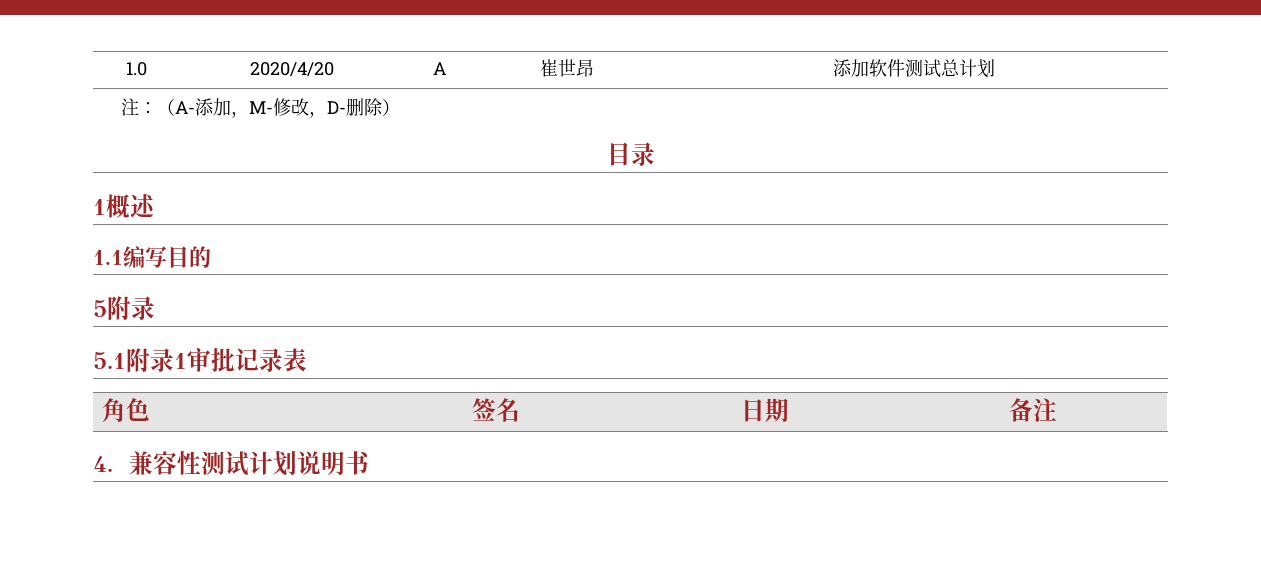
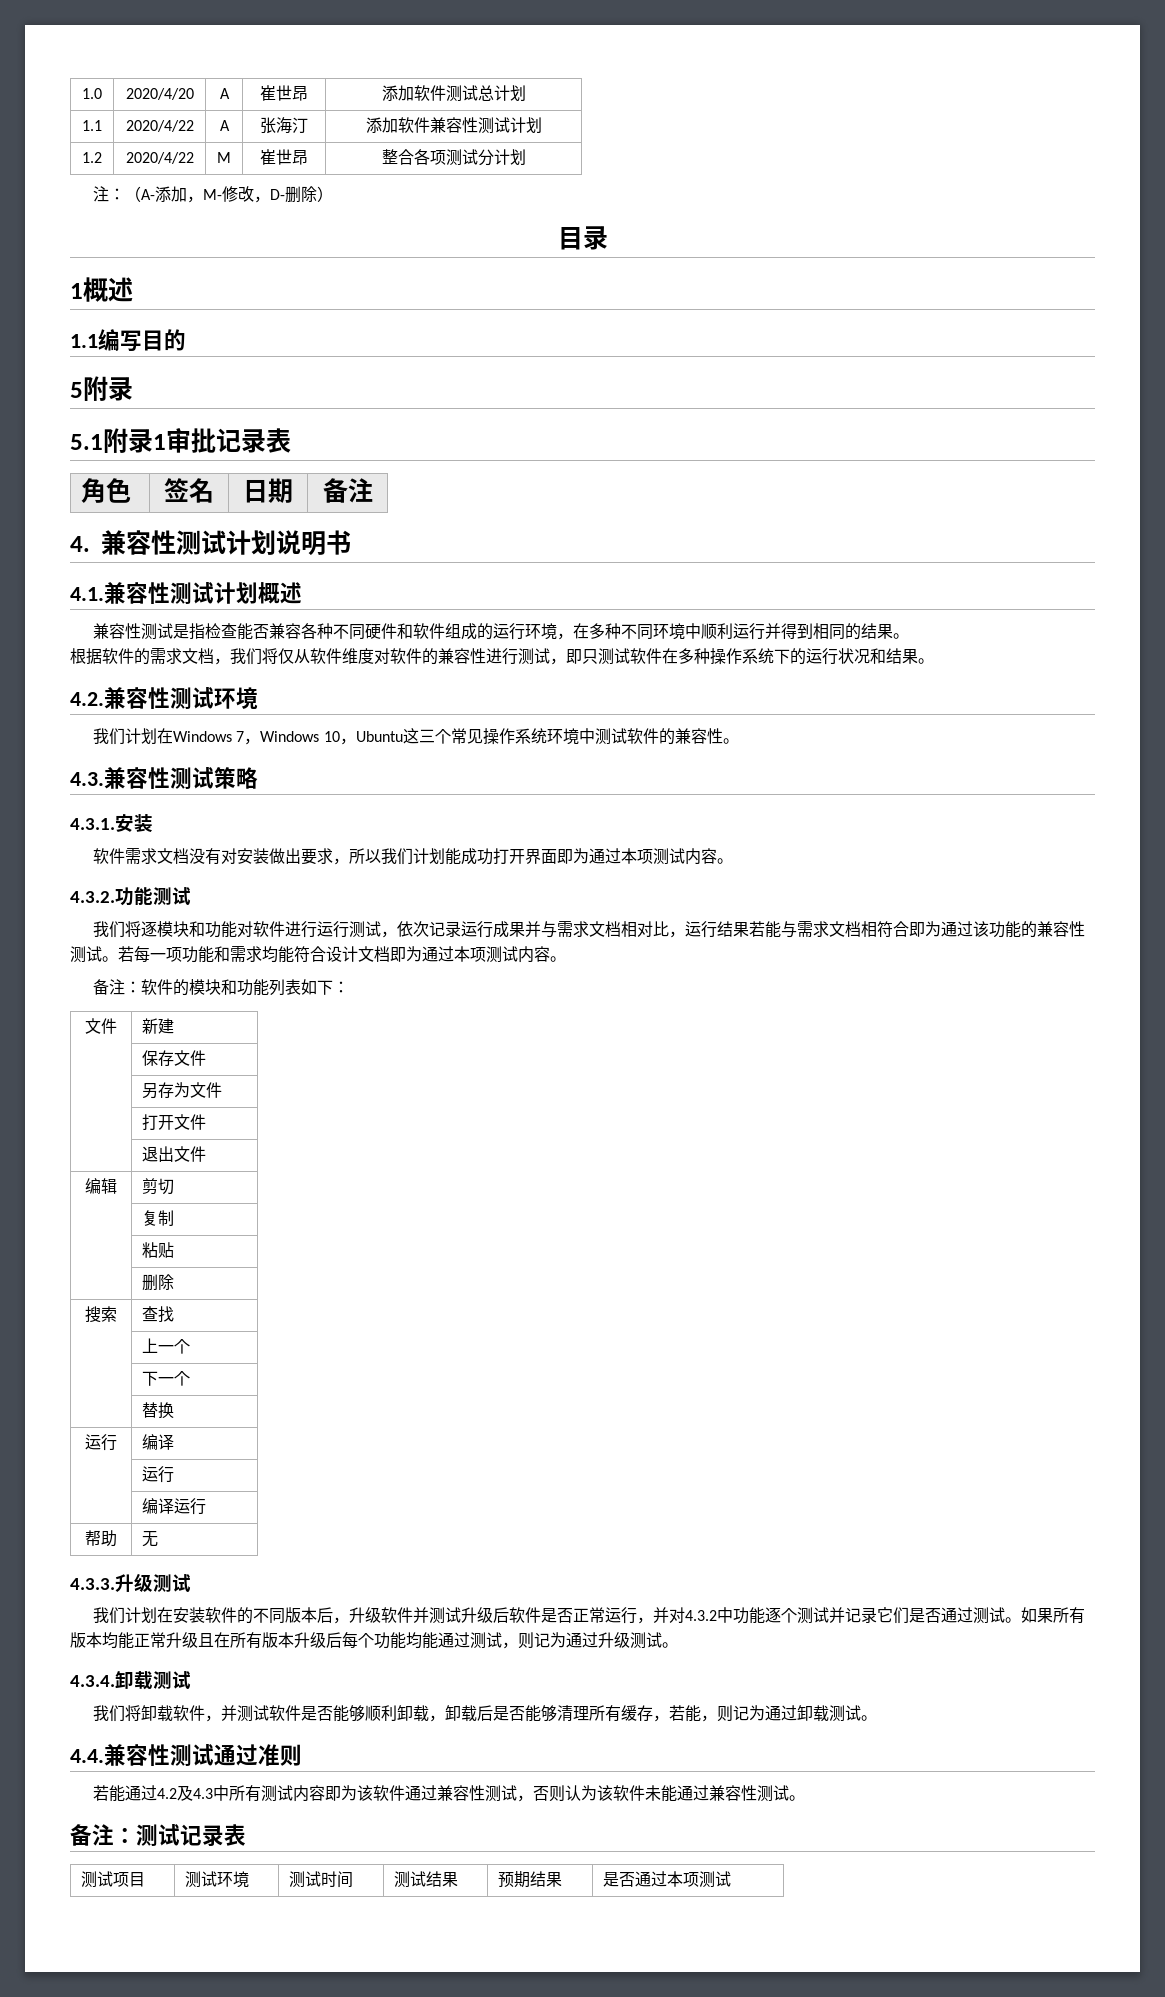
+ 1.1 | 2020/4/22 | A | 张海汀 | 添加软件兼容性测试计划
+ 1.2 | 2020/4/22 | M | 崔世昂 | 整合各项测试分计划
+ 4.1.兼容性测试计划概述
+ 兼容性测试是指检查能否兼容各种不同硬件和软件组成的运行环境，在多种不同环境中顺利运行并得到相同的结果。
+ 根据软件的需求文档，我们将仅从软件维度对软件的兼容性进行测试，即只测试软件在多种操作系统下的运行状况和结果。
+ 4.2.兼容性测试环境
+ 我们计划在Windows 7，Windows 10，Ubuntu这三个常见操作系统环境中测试软件的兼容性。
+ 4.3.兼容性测试策略
+ 4.3.1.安装
+ 软件需求文档没有对安装做出要求，所以我们计划能成功打开界面即为通过本项测试内容。
+ 4.3.2.功能测试
+ 我们将逐模块和功能对软件进行运行测试，依次记录运行成果并与需求文档相对比，运行结果若能与需求文档相符合即为通过该功能的兼容性测试。若每一项功能和需求均能符合设计文档即为通过本项测试内容。
+ 备注：软件的模块和功能列表如下：
+ 文件 | 新建
+ | 保存文件
+ | 另存为文件
+ | 打开文件
+ | 退出文件
+ 编辑 | 剪切
+ | 复制
+ | 粘贴
+ | 删除
+ 搜索 | 查找
+ | 上一个
+ | 下一个
+ | 替换
+ 运行 | 编译
+ | 运行
+ | 编译运行
+ 帮助 | 无
+ 4.3.3.升级测试
+ 我们计划在安装软件的不同版本后，升级软件并测试升级后软件是否正常运行，并对4.3.2中功能逐个测试并记录它们是否通过测试。如果所有版本均能正常升级且在所有版本升级后每个功能均能通过测试，则记为通过升级测试。
+ 4.3.4.卸载测试
+ 我们将卸载软件，并测试软件是否能够顺利卸载，卸载后是否能够清理所有缓存，若能，则记为通过卸载测试。
+ 4.4.兼容性测试通过准则
+ 若能通过4.2及4.3中所有测试内容即为该软件通过兼容性测试，否则认为该软件未能通过兼容性测试。
+ 备注：测试记录表
+ 测试项目 | 测试环境 | 测试时间 | 测试结果 | 预期结果 | 是否通过本项测试

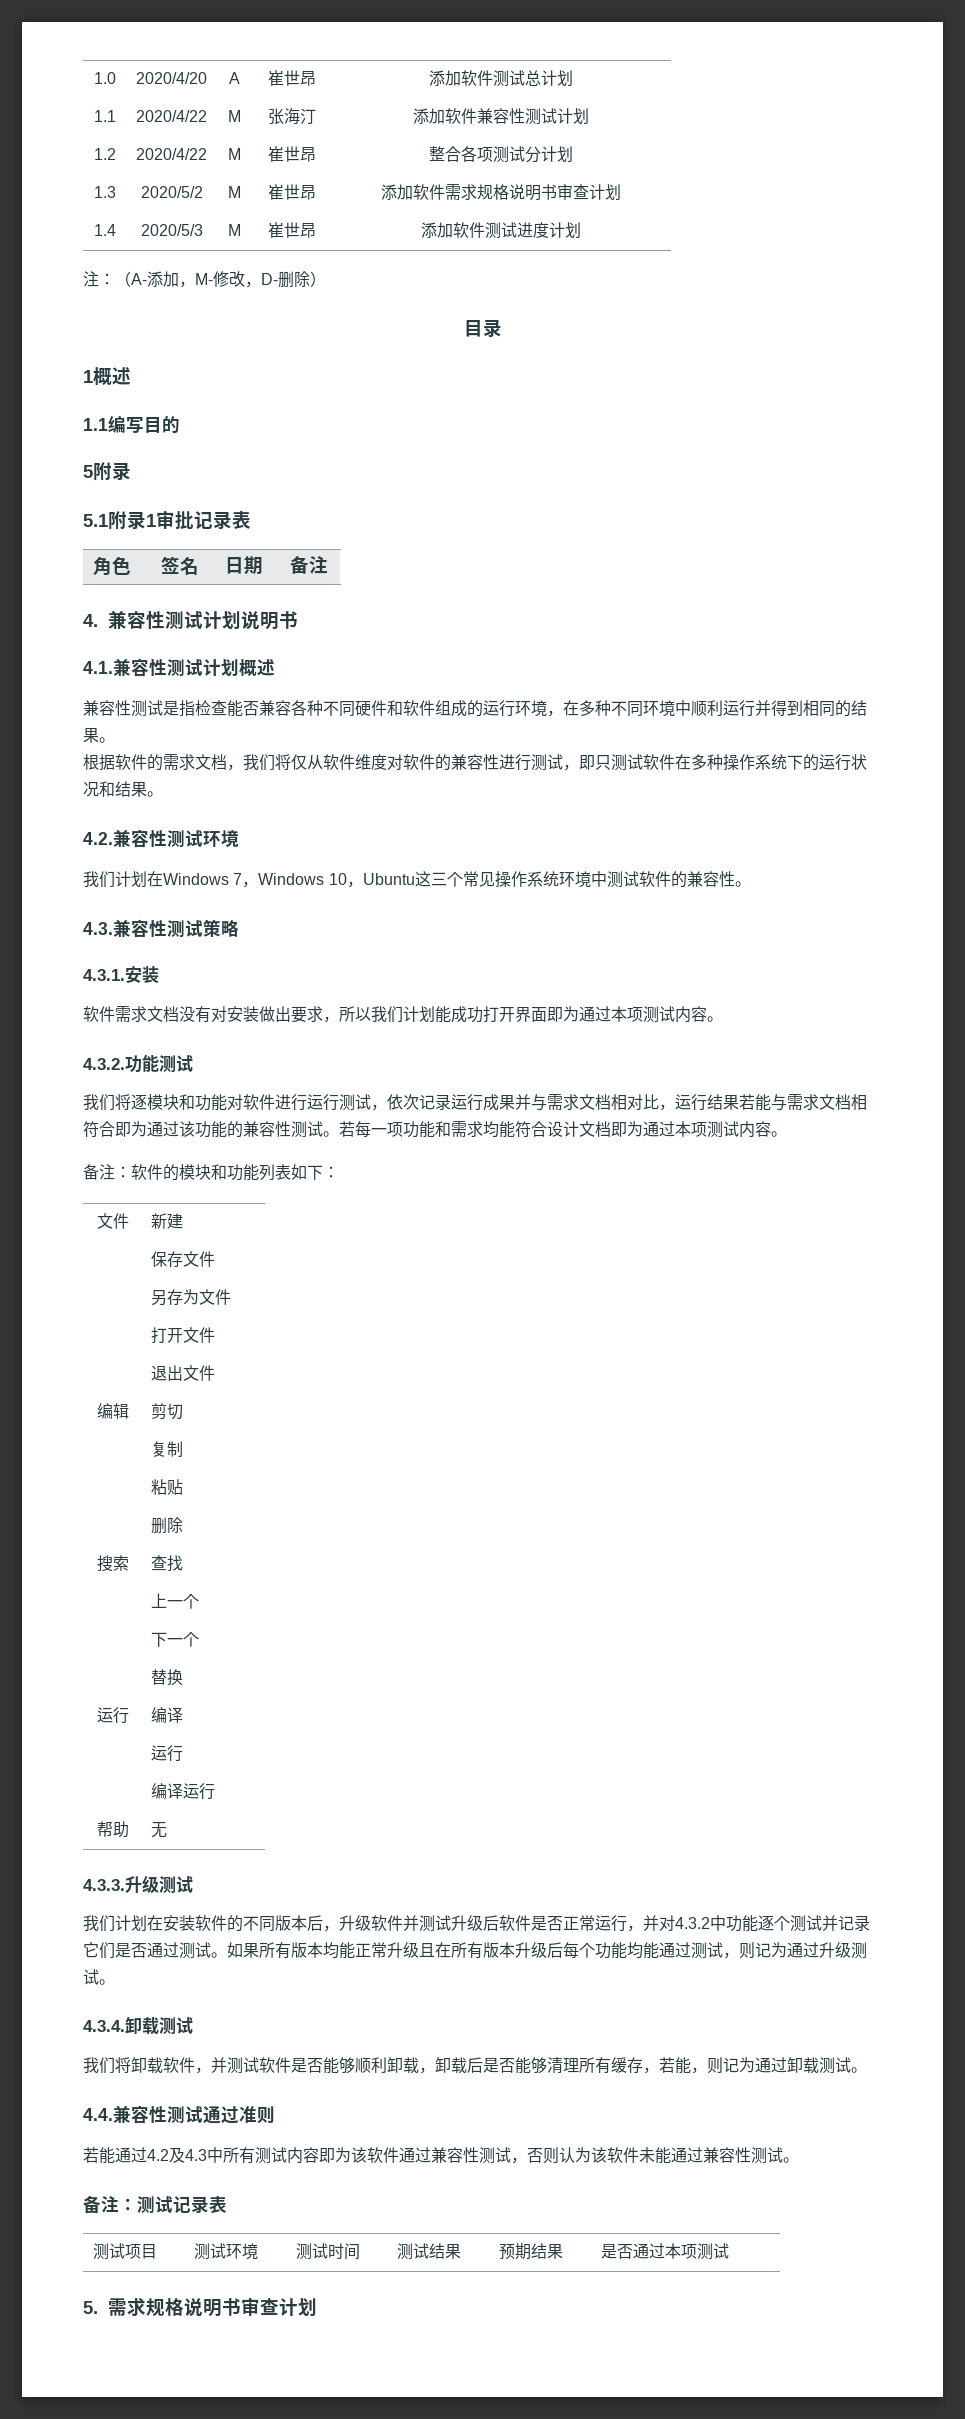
- 1.1 | 2020/4/22 | A | 张海汀 | 添加软件兼容性测试计划
+ 1.1 | 2020/4/22 | M | 张海汀 | 添加软件兼容性测试计划
+ 1.3 | 2020/5/2 | M | 崔世昂 | 添加软件需求规格说明书审查计划
+ 1.4 | 2020/5/3 | M | 崔世昂 | 添加软件测试进度计划
+ 5.需求规格说明书审查计划

